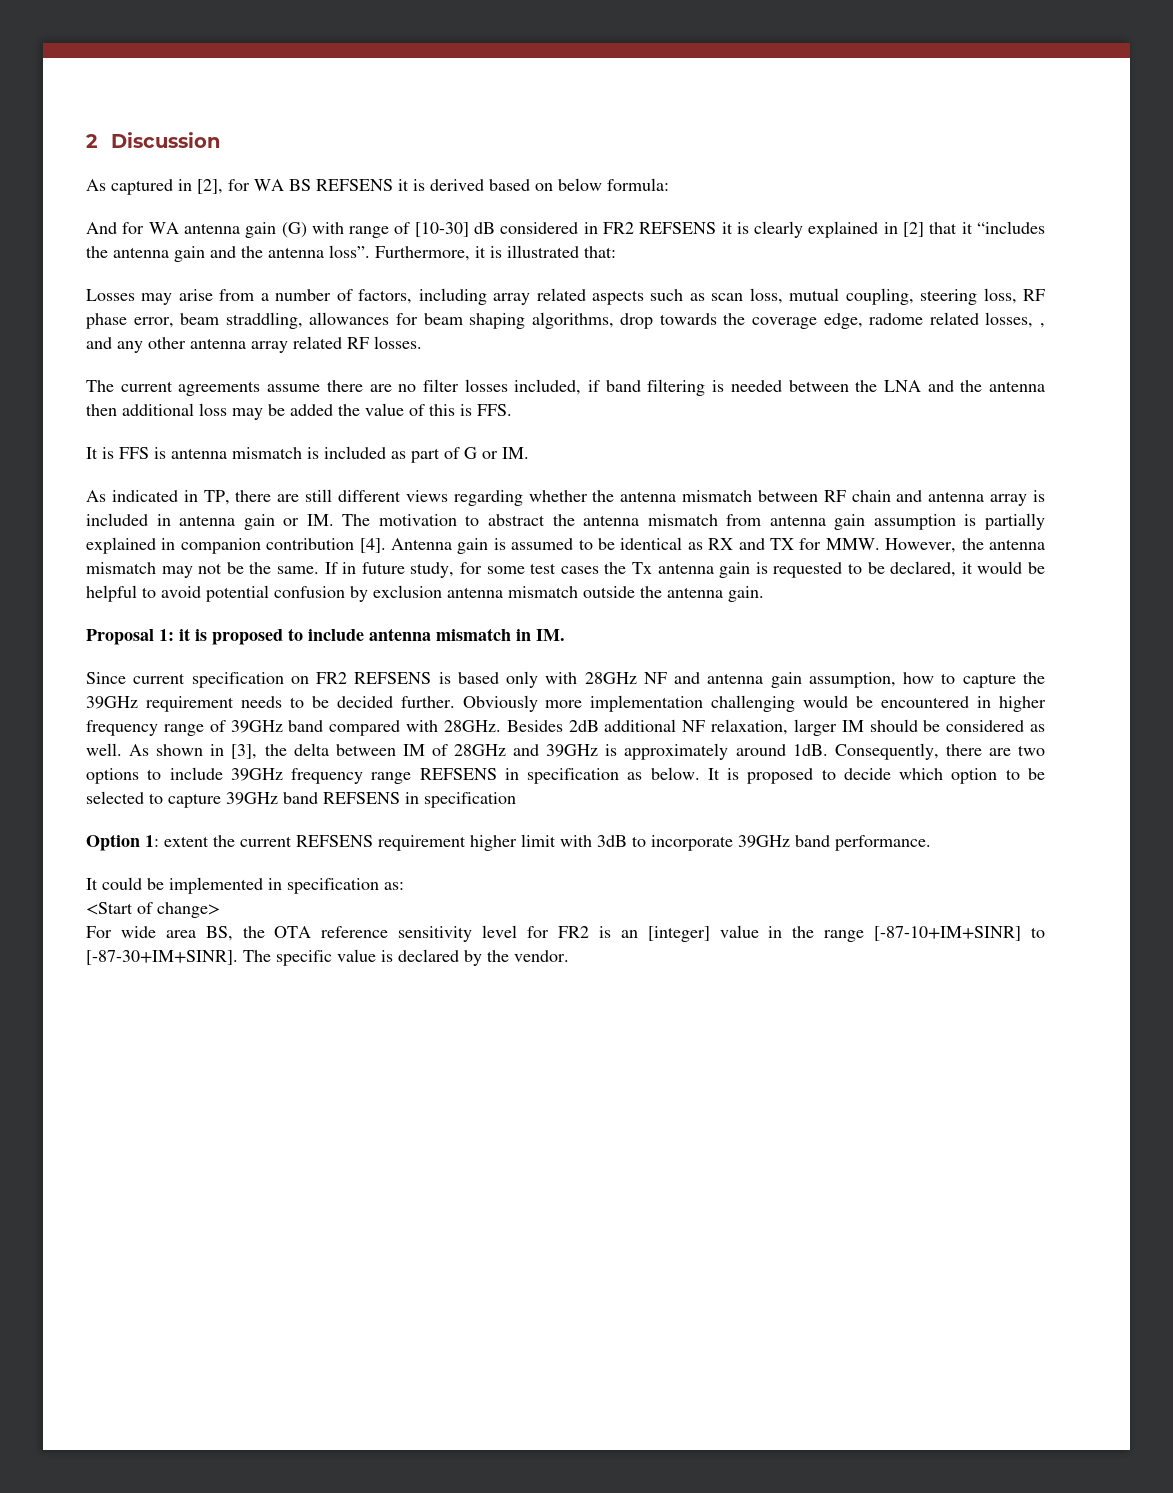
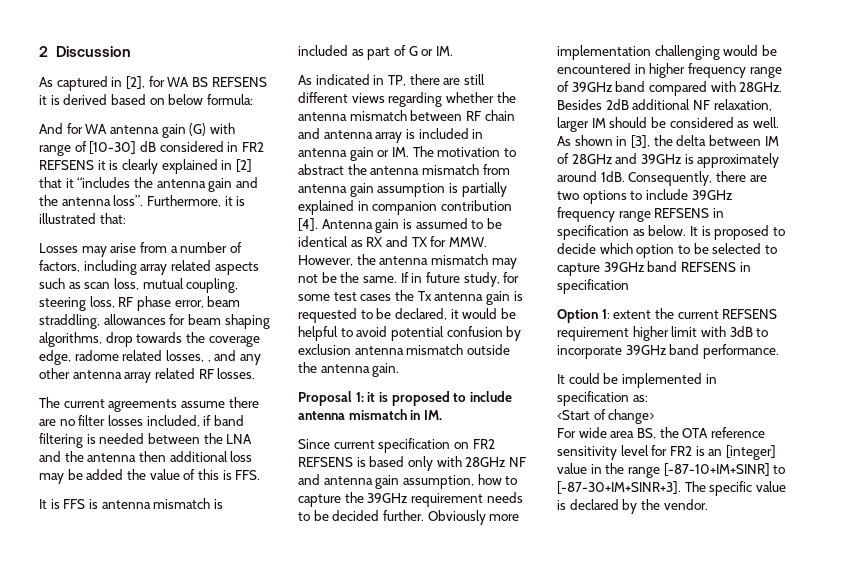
- For wide area BS, the OTA reference sensitivity level for FR2 is an [integer] value in the range [-87-10+IM+SINR] to [-87-30+IM+SINR].
+ For wide area BS, the OTA reference sensitivity level for FR2 is an [integer] value in the range [-87-10+IM+SINR] to [-87-30+IM+SINR+3].

